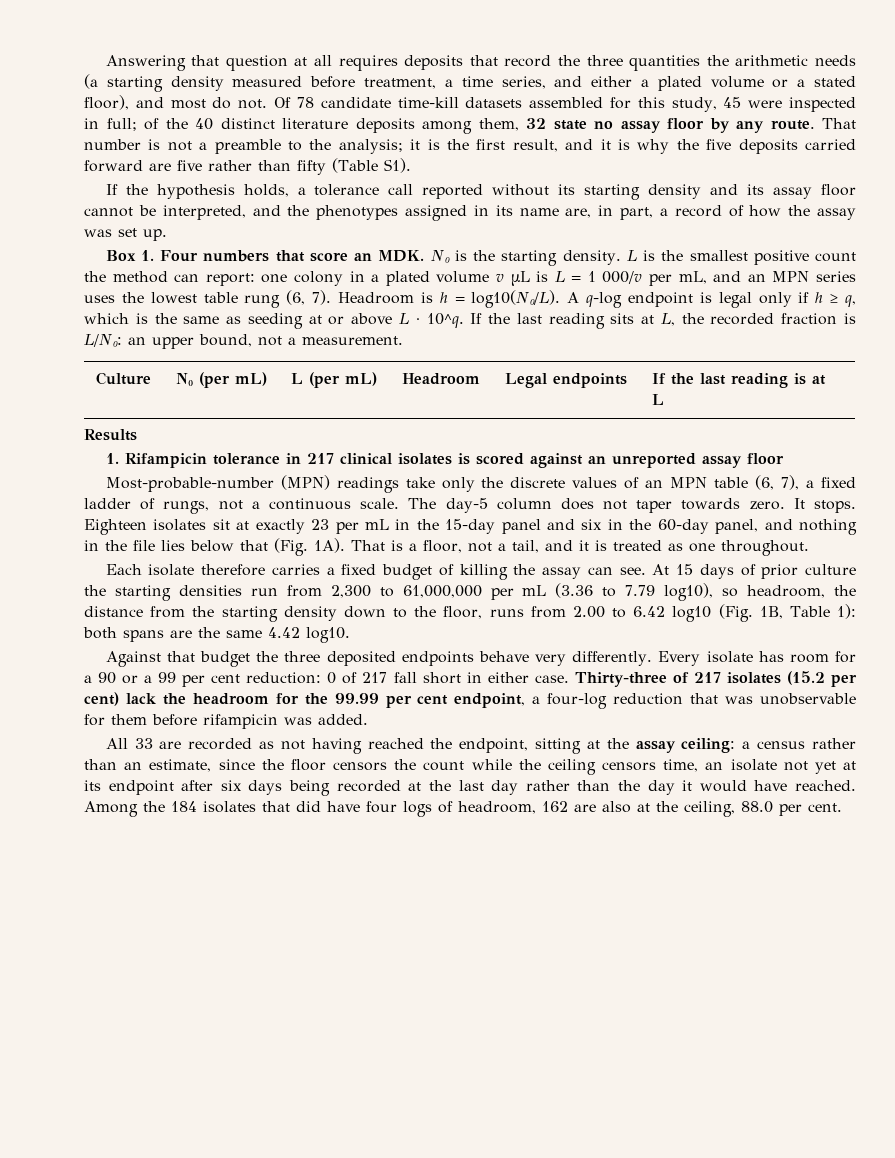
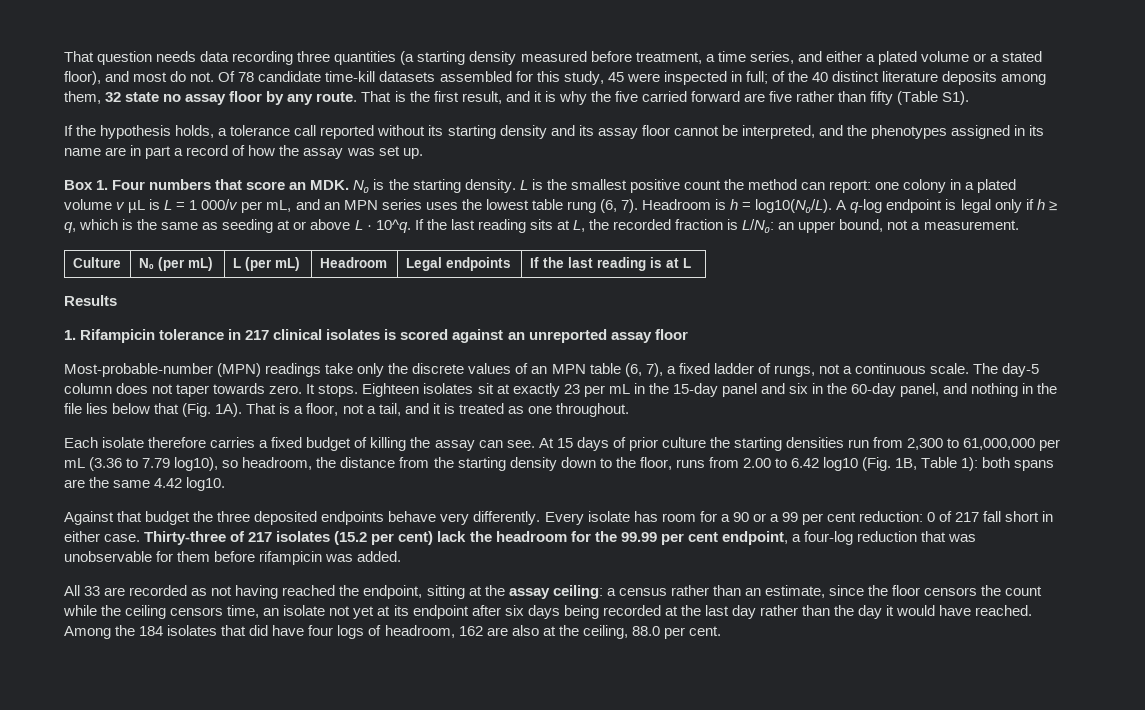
- Answering that question at all requires deposits that record the three quantities the arithmetic needs (a starting density measured before treatment, a time series, and either a plated volume or a stated floor), and most do not.
+ That question needs data recording three quantities (a starting density measured before treatment, a time series, and either a plated volume or a stated floor), and most do not.
- That number is not a preamble to the analysis; it is the first result, and it is why the five deposits carried forward are five rather than fifty (Table S1).
+ That is the first result, and it is why the five carried forward are five rather than fifty (Table S1).
- If the hypothesis holds, a tolerance call reported without its starting density and its assay floor cannot be interpreted, and the phenotypes assigned in its name are, in part, a record of how the assay was set up.
+ If the hypothesis holds, a tolerance call reported without its starting density and its assay floor cannot be interpreted, and the phenotypes assigned in its name are in part a record of how the assay was set up.

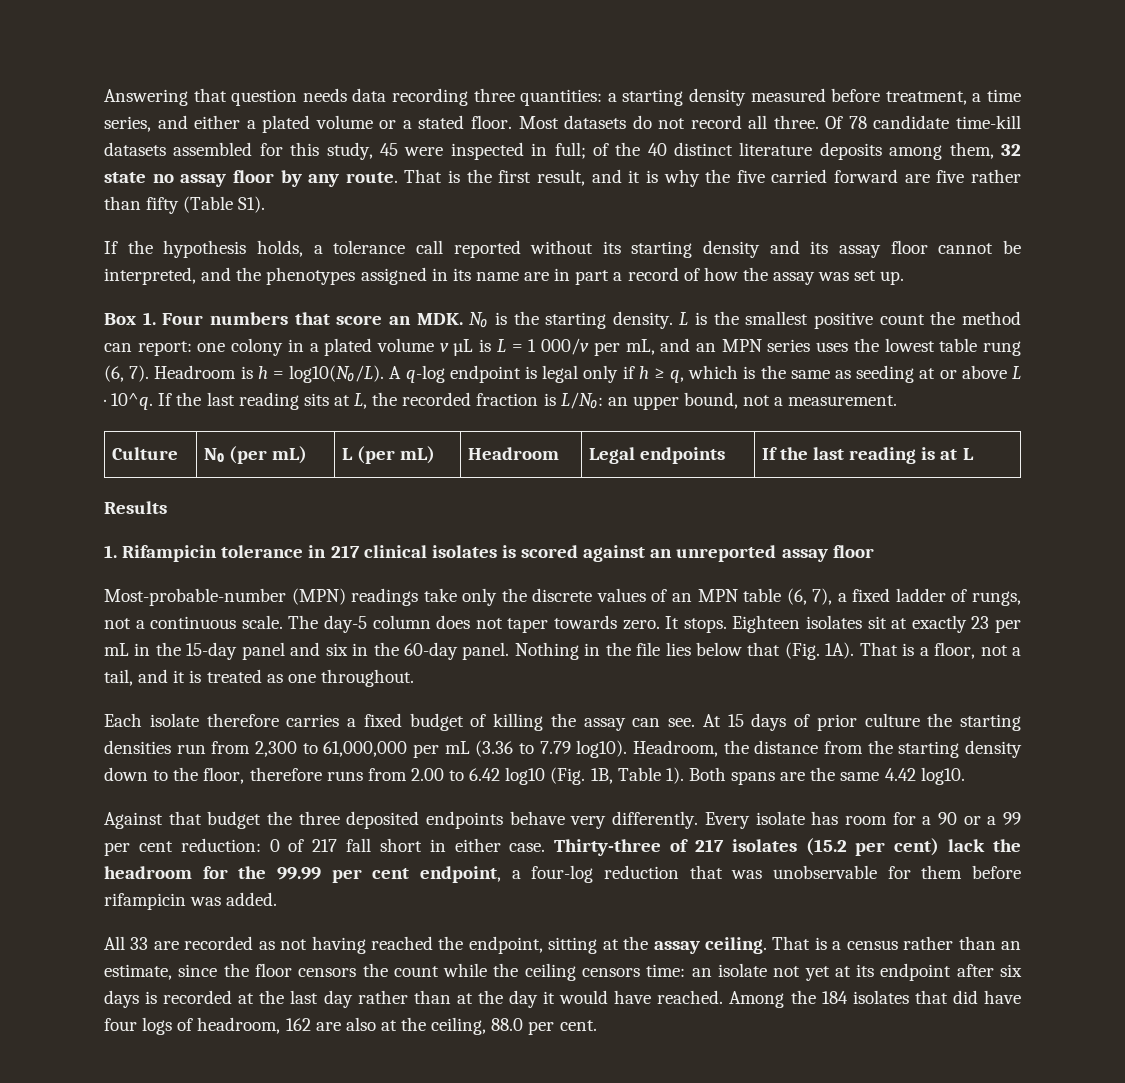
- That question needs data recording three quantities (a starting density measured before treatment, a time series, and either a plated volume or a stated floor), and most do not.
+ Answering that question needs data recording three quantities: a starting density measured before treatment, a time series, and either a plated volume or a stated floor. Most datasets do not record all three.
- Eighteen isolates sit at exactly 23 per mL in the 15-day panel and six in the 60-day panel, and nothing in the file lies below that (Fig. 1A).
+ Eighteen isolates sit at exactly 23 per mL in the 15-day panel and six in the 60-day panel. Nothing in the file lies below that (Fig. 1A).
- At 15 days of prior culture the starting densities run from 2,300 to 61,000,000 per mL (3.36 to 7.79 log10), so headroom, the distance from the starting density down to the floor, runs from 2.00 to 6.42 log10 (Fig. 1B, Table 1): both spans are the same 4.42 log10.
+ At 15 days of prior culture the starting densities run from 2,300 to 61,000,000 per mL (3.36 to 7.79 log10). Headroom, the distance from the starting density down to the floor, therefore runs from 2.00 to 6.42 log10 (Fig. 1B, Table 1). Both spans are the same 4.42 log10.
- All 33 are recorded as not having reached the endpoint, sitting at the assay ceiling: a census rather than an estimate, since the floor censors the count while the ceiling censors time, an isolate not yet at its endpoint after six days being recorded at the last day rather than the day it would have reached.
+ All 33 are recorded as not having reached the endpoint, sitting at the assay ceiling. That is a census rather than an estimate, since the floor censors the count while the ceiling censors time: an isolate not yet at its endpoint after six days is recorded at the last day rather than at the day it would have reached.

